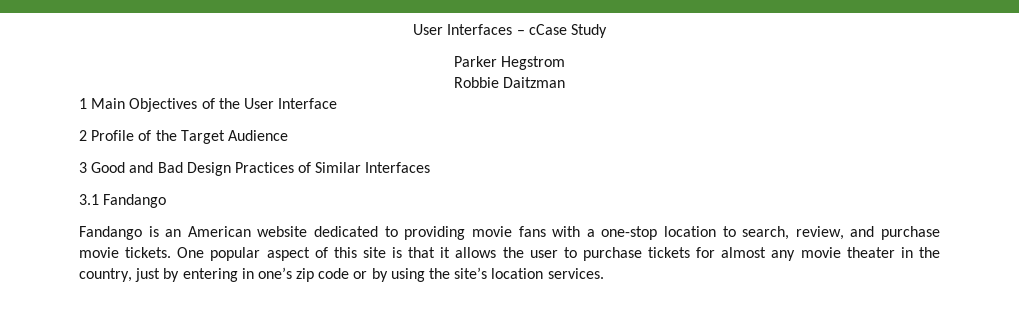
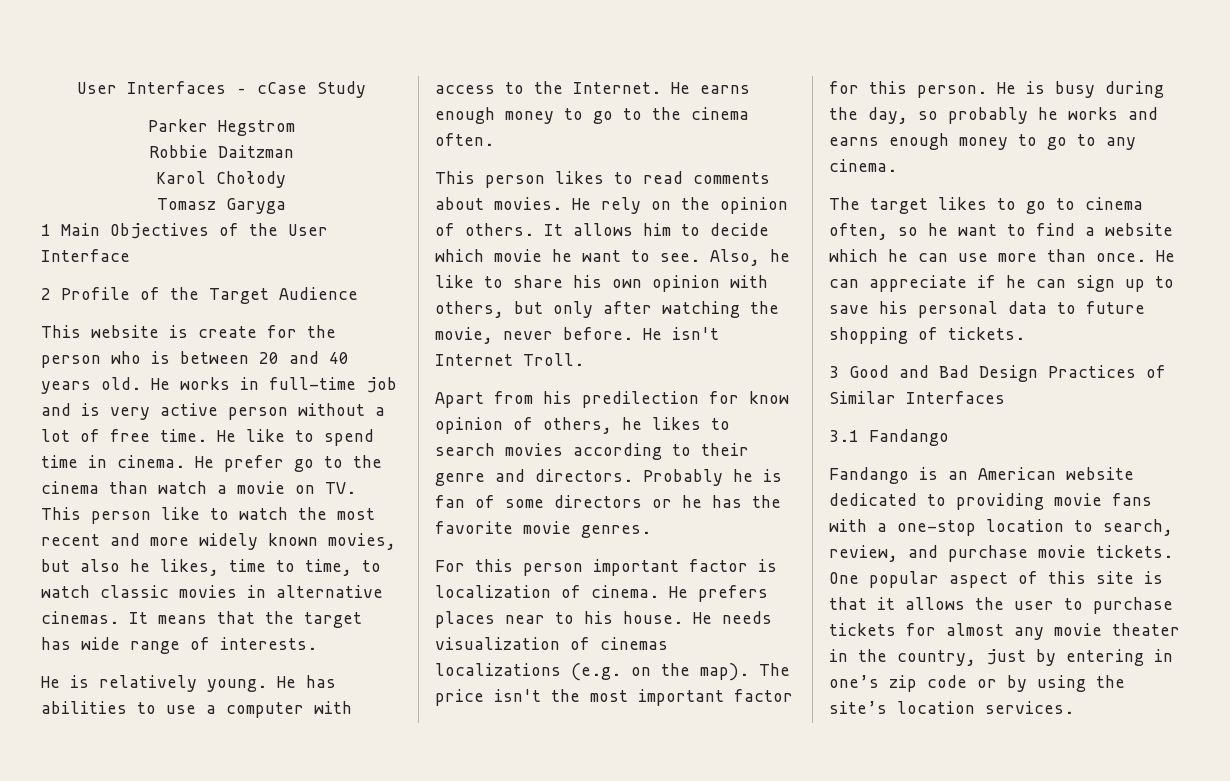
+ Karol Chołody
+ Tomasz Garyga
+ This website is create for the person who is between 20 and 40 years old. He works in full-time job and is very active person without a lot of free time. He like to spend time in cinema. He prefer go to the cinema than watch a movie on TV. This person like to watch the most recent and more widely known movies, but also he likes, time to time, to watch classic movies in alternative cinemas. It means that the target has wide range of interests.
+ He is relatively young. He has abilities to use a computer with access to the Internet. He earns enough money to go to the cinema often.
+ This person likes to read comments about movies. He rely on the opinion of others. It allows him to decide which movie he want to see. Also, he like to share his own opinion with others, but only after watching the movie, never before. He isn't Internet Troll.
+ Apart from his predilection for know opinion of others, he likes to search movies according to their genre and directors. Probably he is fan of some directors or he has the favorite movie genres.
+ For this person important factor is localization of cinema. He prefers places near to his house. He needs visualization of cinemas localizations (e.g. on the map). The price isn't the most important factor for this person. He is busy during the day, so probably he works and earns enough money to go to any cinema.
+ The target likes to go to cinema often, so he want to find a website which he can use more than once. He can appreciate if he can sign up to save his personal data to future shopping of tickets.

